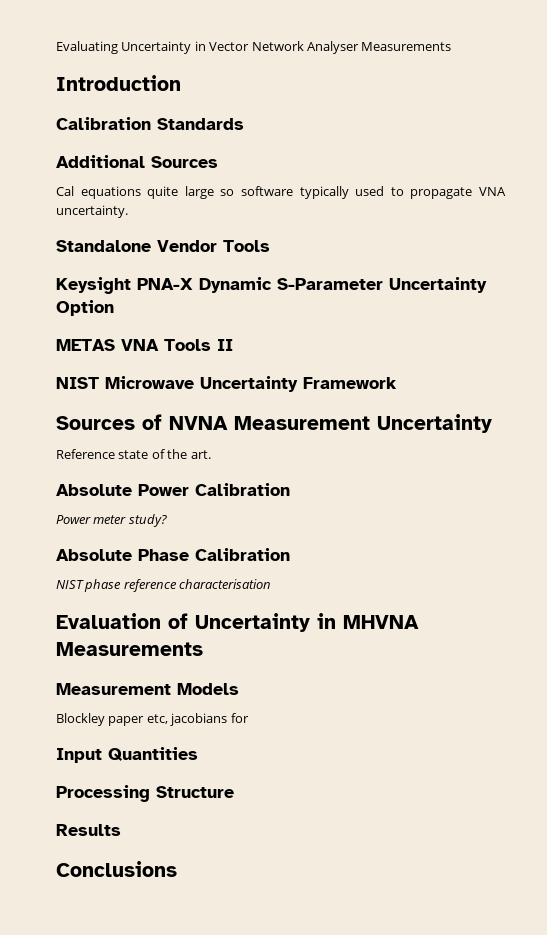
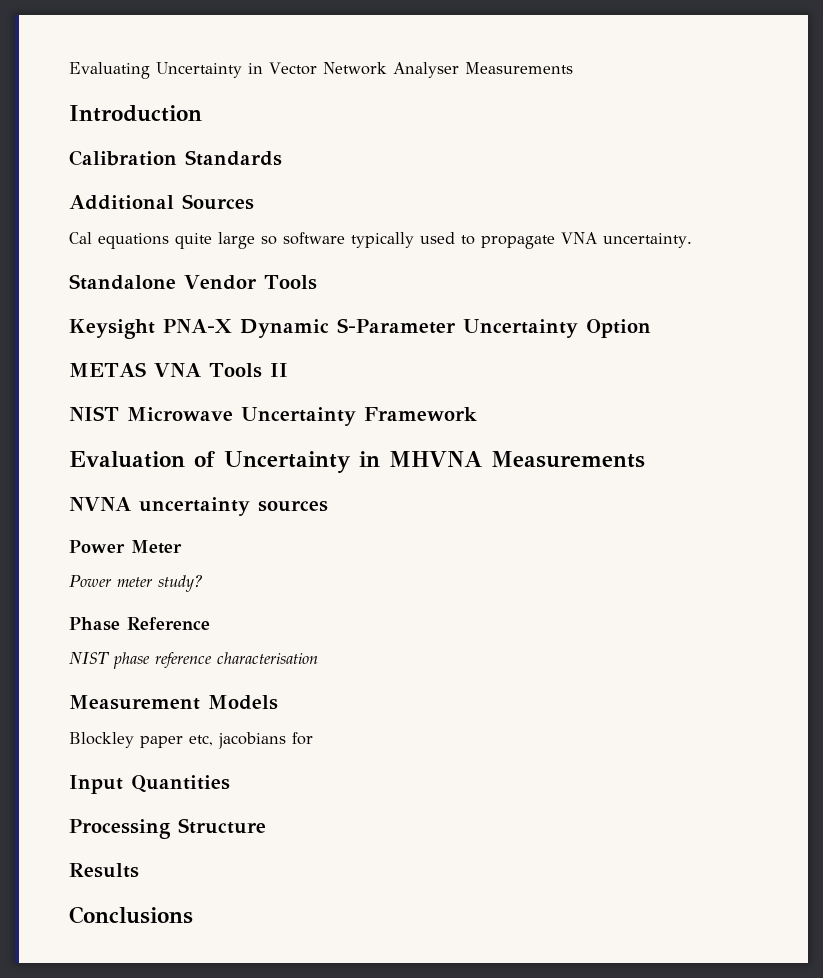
- Sources of NVNA Measurement Uncertainty
- Reference state of the art.
- Absolute Power Calibration
- Power meter study?
- Absolute Phase Calibration
- NIST phase reference characterisation
+ NVNA uncertainty sources
+ Power Meter
+ Power meter study?
+ Phase Reference
+ NIST phase reference characterisation

